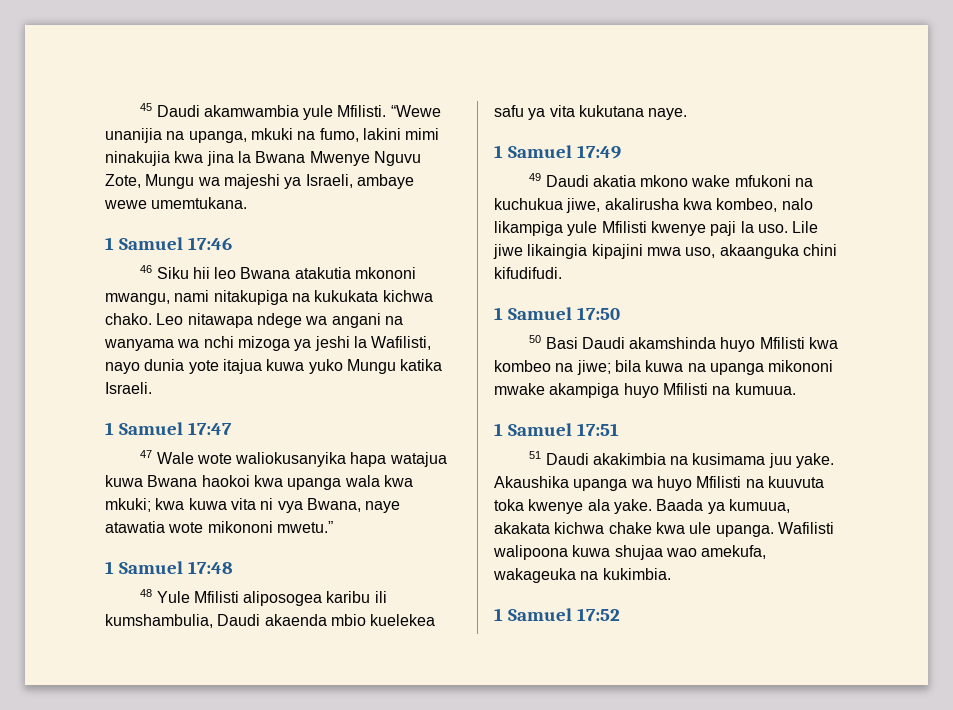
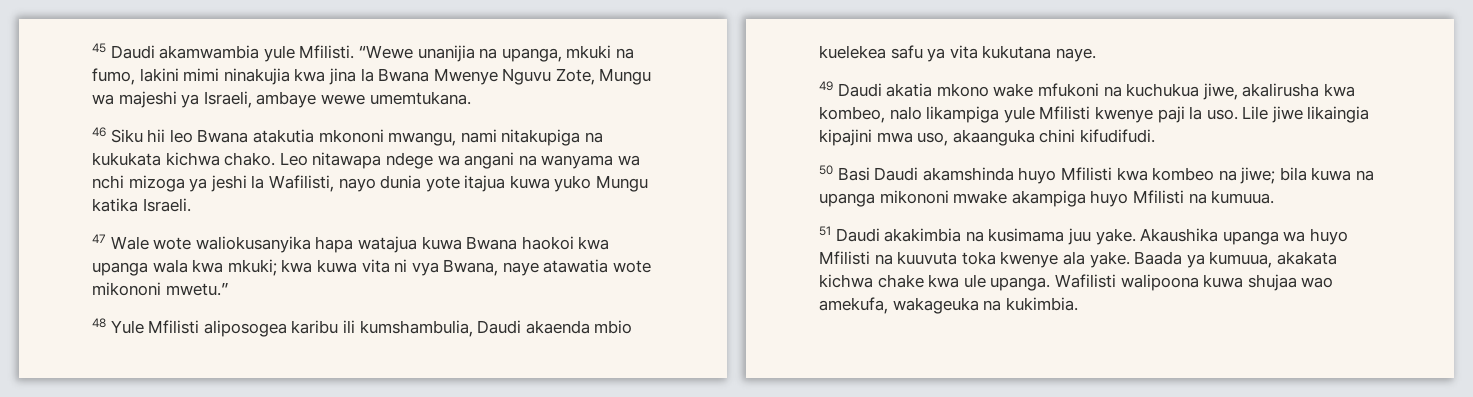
- 1 Samuel 17:46
- 1 Samuel 17:47
- 1 Samuel 17:48
- 1 Samuel 17:49
- 1 Samuel 17:50
- 1 Samuel 17:51
- 1 Samuel 17:52

